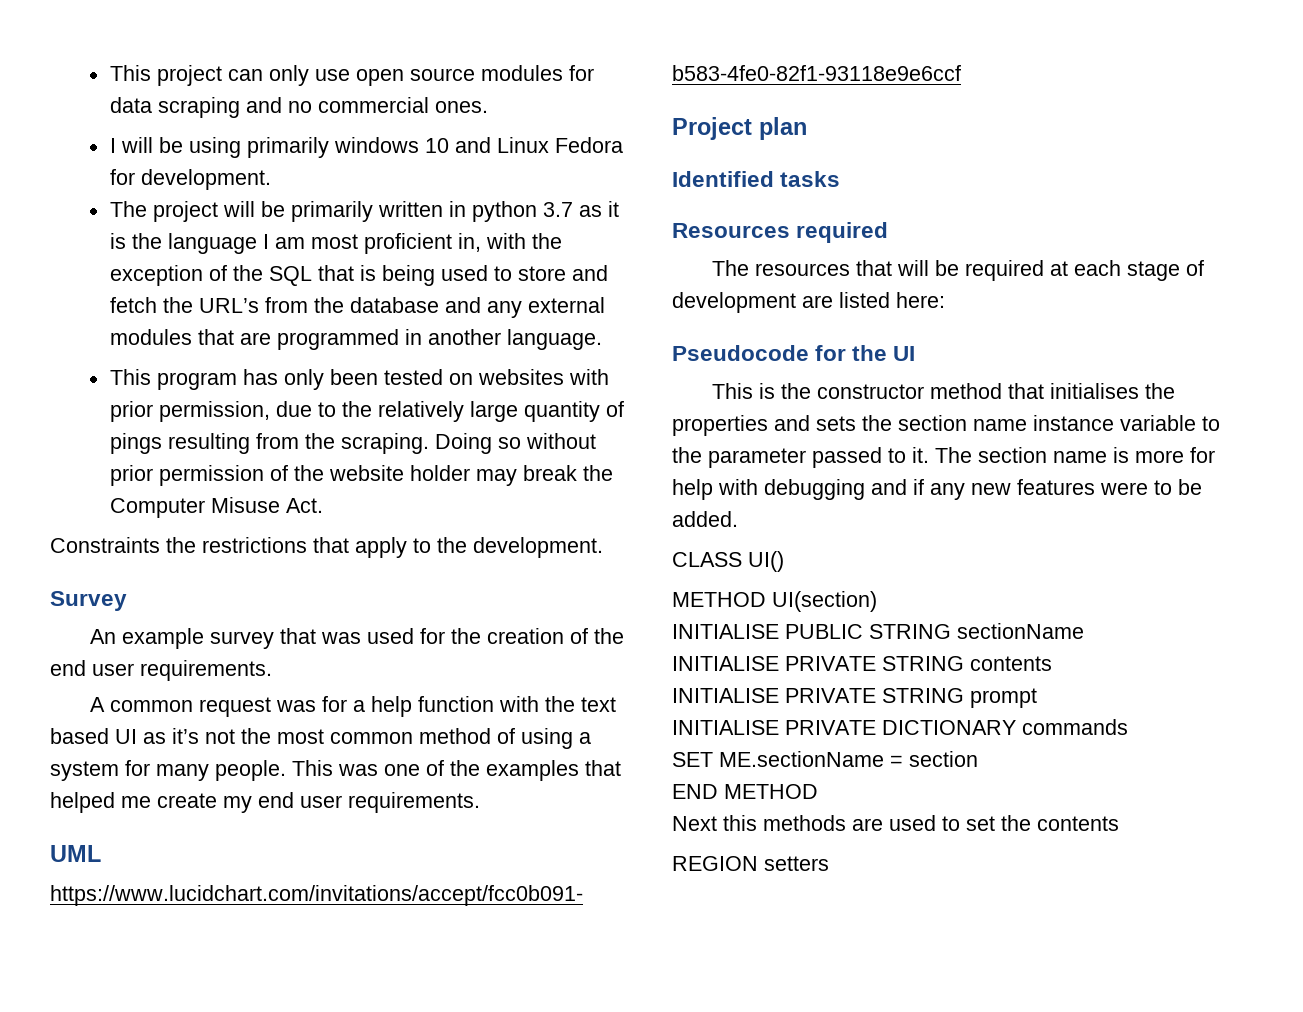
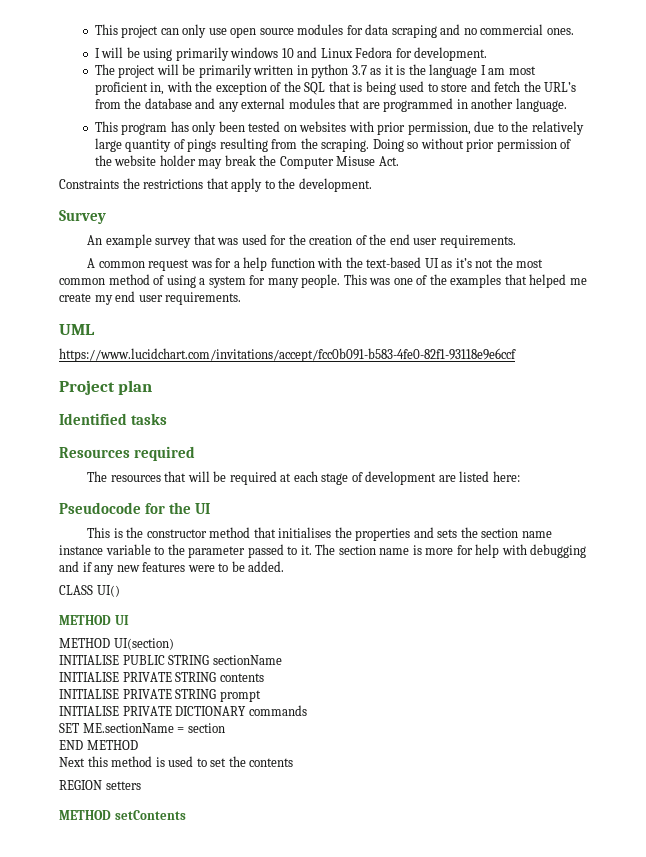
- A common request was for a help function with the text based UI as it’s not the most common method of using a system for many people.
+ A common request was for a help function with the text-based UI as it’s not the most common method of using a system for many people.
+ METHOD UI
- Next this methods are used to set the contents
+ Next this method is used to set the contents
+ METHOD setContents

